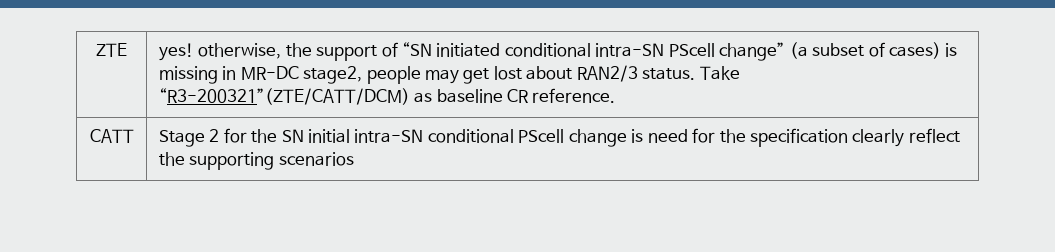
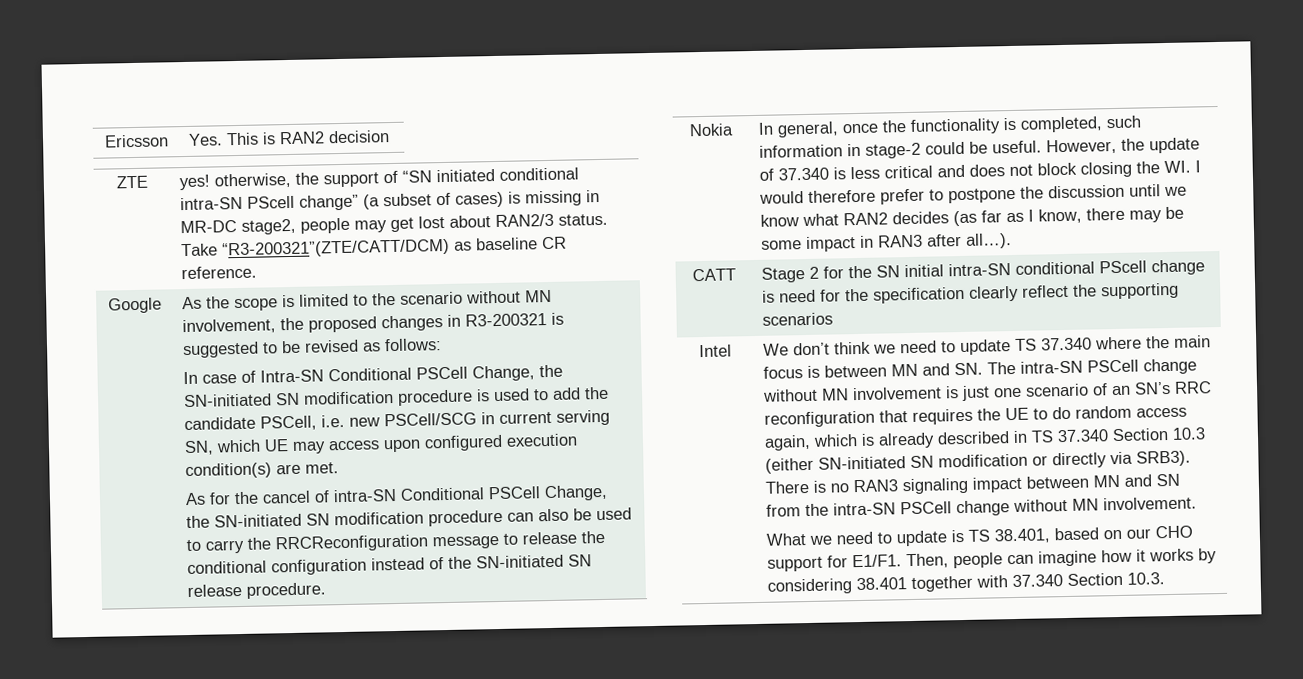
+ Ericsson | Yes. This is RAN2 decision
+ Google | As the scope is limited to the scenario without MN involvement, the proposed changes in R3-200321 is suggested to be revised as follows:
+ In case of Intra-SN Conditional PSCell Change, the SN-initiated SN modification procedure is used to add the candidate PSCell, i.e. new PSCell/SCG in current serving SN, which UE may access upon configured execution condition(s) are met.
+ As for the cancel of intra-SN Conditional PSCell Change, the SN-initiated SN modification procedure can also be used to carry the RRCReconfiguration message to release the conditional configuration instead of the SN-initiated SN release procedure.
+ Nokia | In general, once the functionality is completed, such information in stage-2 could be useful. However, the update of 37.340 is less critical and does not block closing the WI. I would therefore prefer to postpone the discussion until we know what RAN2 decides (as far as I know, there may be some impact in RAN3 after all…).
+ Intel | We don’t think we need to update TS 37.340 where the main focus is between MN and SN. The intra-SN PSCell change without MN involvement is just one scenario of an SN’s RRC reconfiguration that requires the UE to do random access again, which is already described in TS 37.340 Section 10.3 (either SN-initiated SN modification or directly via SRB3). There is no RAN3 signaling impact between MN and SN from the intra-SN PSCell change without MN involvement.
+ What we need to update is TS 38.401, based on our CHO support for E1/F1. Then, people can imagine how it works by considering 38.401 together with 37.340 Section 10.3.

